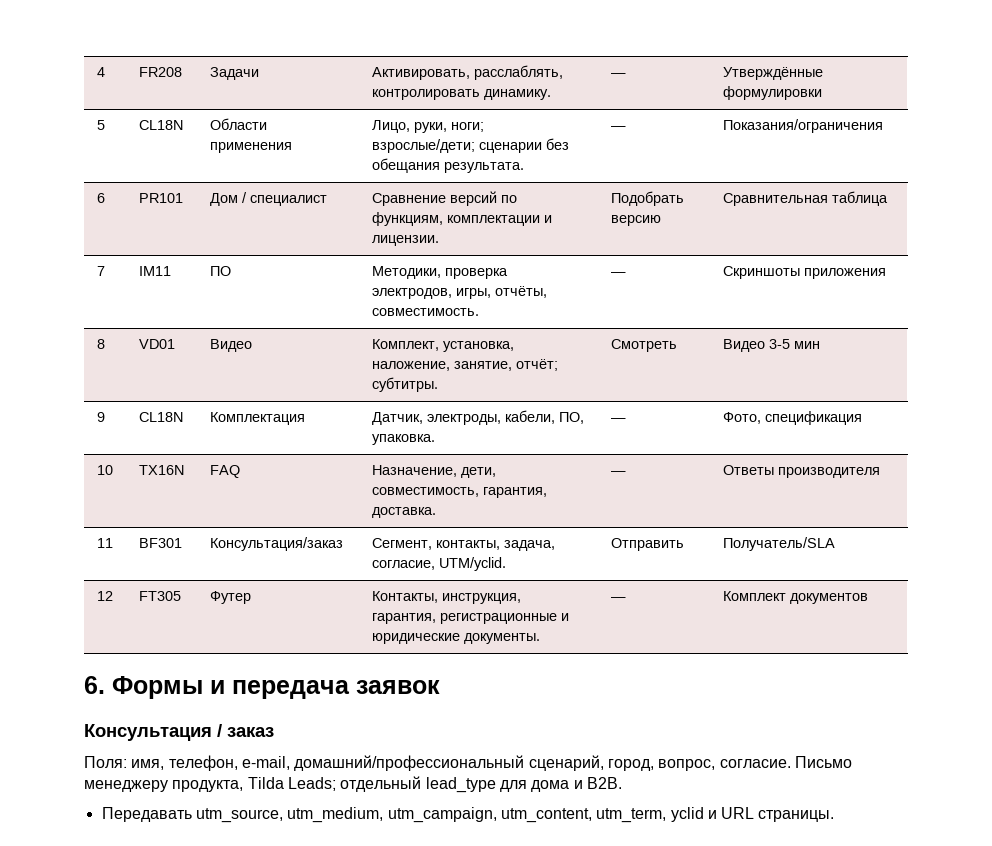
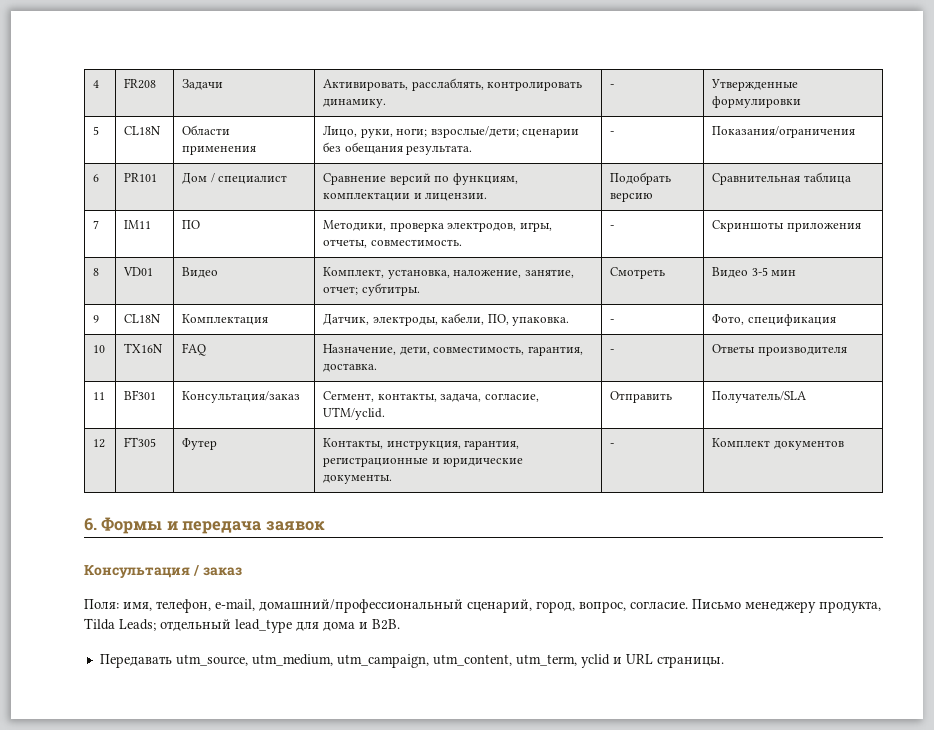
- 4 | FR208 | Задачи | Активировать, расслаблять, контролировать динамику. | — | Утверждённые формулировки
+ 4 | FR208 | Задачи | Активировать, расслаблять, контролировать динамику. | - | Утвержденные формулировки
- 5 | CL18N | Области применения | Лицо, руки, ноги; взрослые/дети; сценарии без обещания результата. | — | Показания/ограничения
+ 5 | CL18N | Области применения | Лицо, руки, ноги; взрослые/дети; сценарии без обещания результата. | - | Показания/ограничения
- 7 | IM11 | ПО | Методики, проверка электродов, игры, отчёты, совместимость. | — | Скриншоты приложения
+ 7 | IM11 | ПО | Методики, проверка электродов, игры, отчеты, совместимость. | - | Скриншоты приложения
- 8 | VD01 | Видео | Комплект, установка, наложение, занятие, отчёт; субтитры. | Смотреть | Видео 3-5 мин
+ 8 | VD01 | Видео | Комплект, установка, наложение, занятие, отчет; субтитры. | Смотреть | Видео 3-5 мин
- 9 | CL18N | Комплектация | Датчик, электроды, кабели, ПО, упаковка. | — | Фото, спецификация
+ 9 | CL18N | Комплектация | Датчик, электроды, кабели, ПО, упаковка. | - | Фото, спецификация
- 10 | TX16N | FAQ | Назначение, дети, совместимость, гарантия, доставка. | — | Ответы производителя
+ 10 | TX16N | FAQ | Назначение, дети, совместимость, гарантия, доставка. | - | Ответы производителя
- 12 | FT305 | Футер | Контакты, инструкция, гарантия, регистрационные и юридические документы. | — | Комплект документов
+ 12 | FT305 | Футер | Контакты, инструкция, гарантия, регистрационные и юридические документы. | - | Комплект документов

